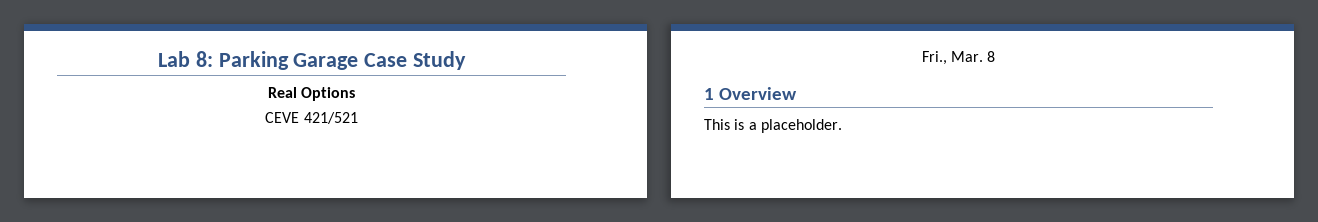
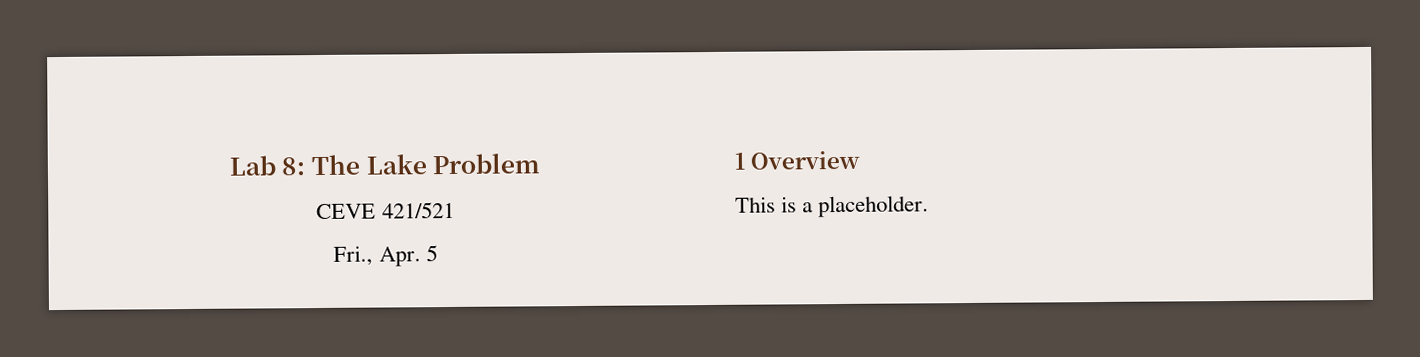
- Lab 8: Parking Garage Case Study
- Real Options
+ Lab 8: The Lake Problem
- Fri., Mar. 8
+ Fri., Apr. 5

